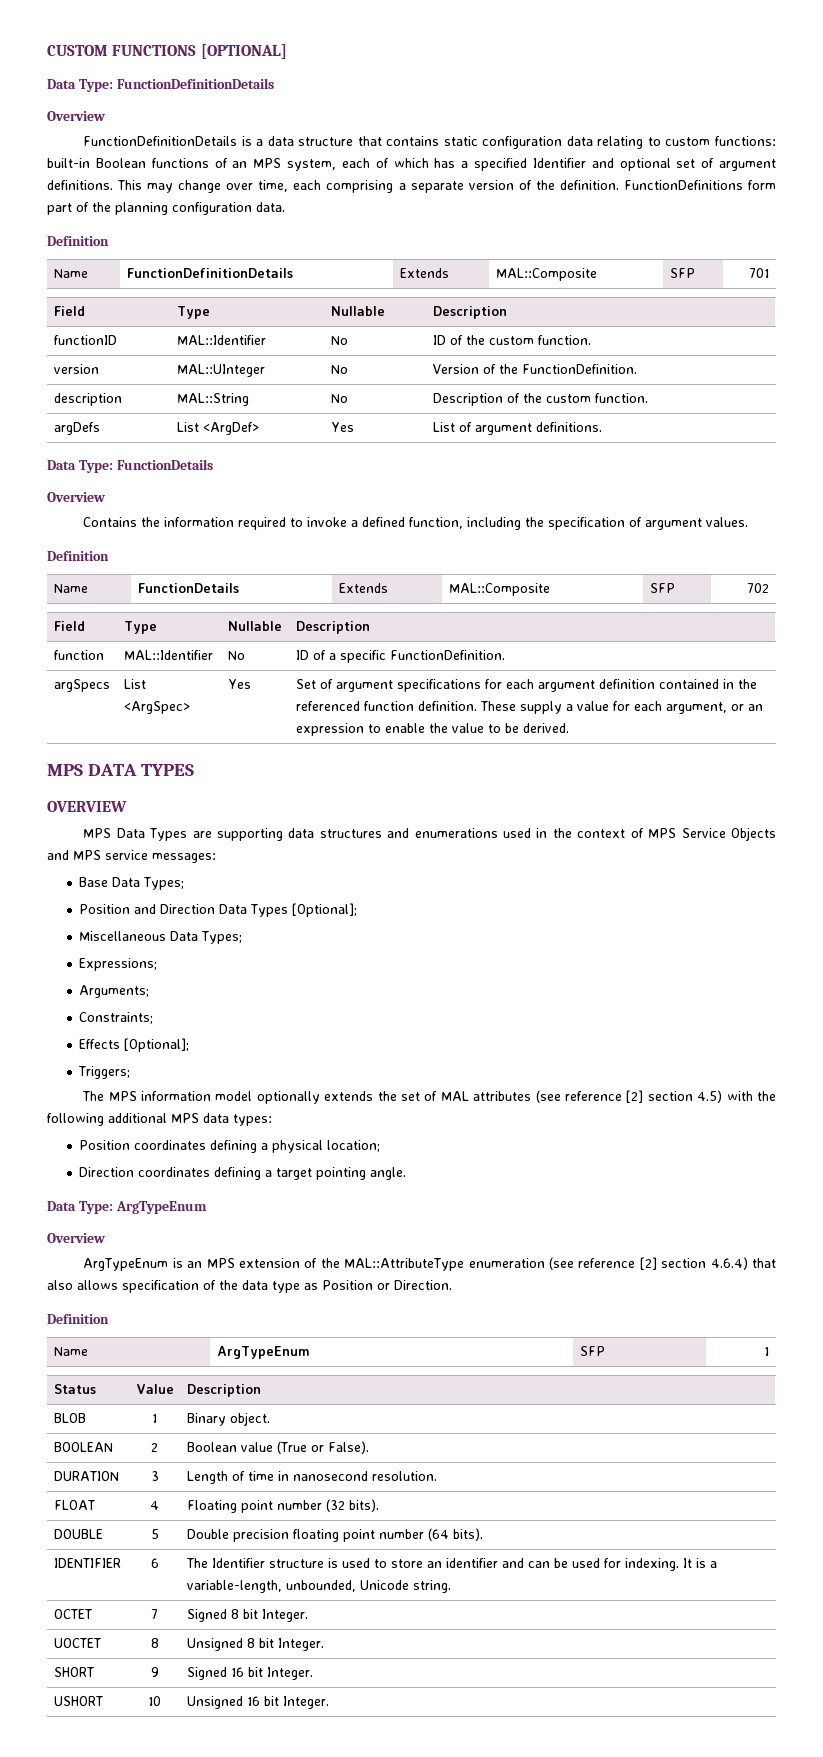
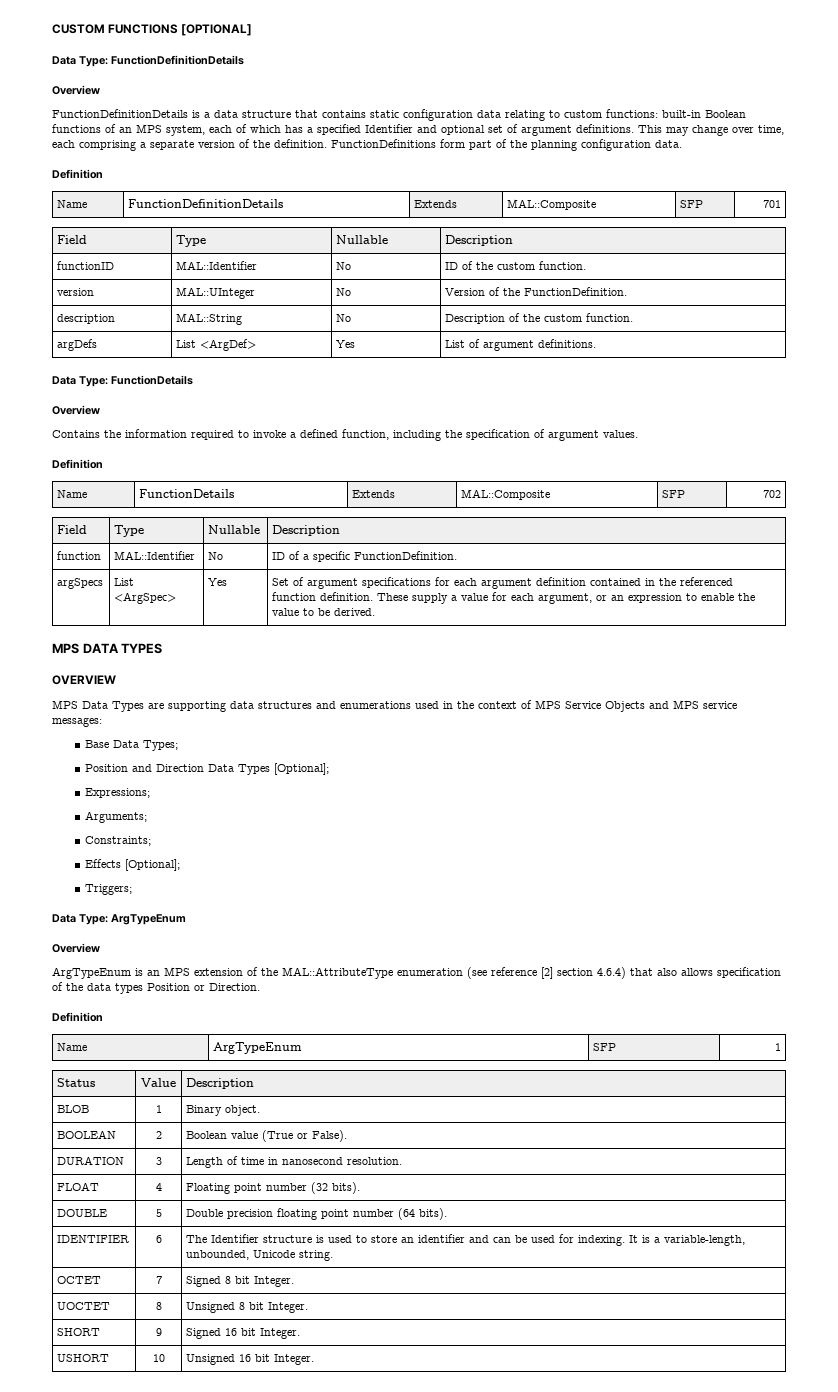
- Miscellaneous Data Types;
- The MPS information model optionally extends the set of MAL attributes (see reference [2] section 4.5) with the following additional MPS data types:
- Position coordinates defining a physical location;
- Direction coordinates defining a target pointing angle.
- ArgTypeEnum is an MPS extension of the MAL::AttributeType enumeration (see reference [2] section 4.6.4) that also allows specification of the data type as Position or Direction.
+ ArgTypeEnum is an MPS extension of the MAL::AttributeType enumeration (see reference [2] section 4.6.4) that also allows specification of the data types Position or Direction.

